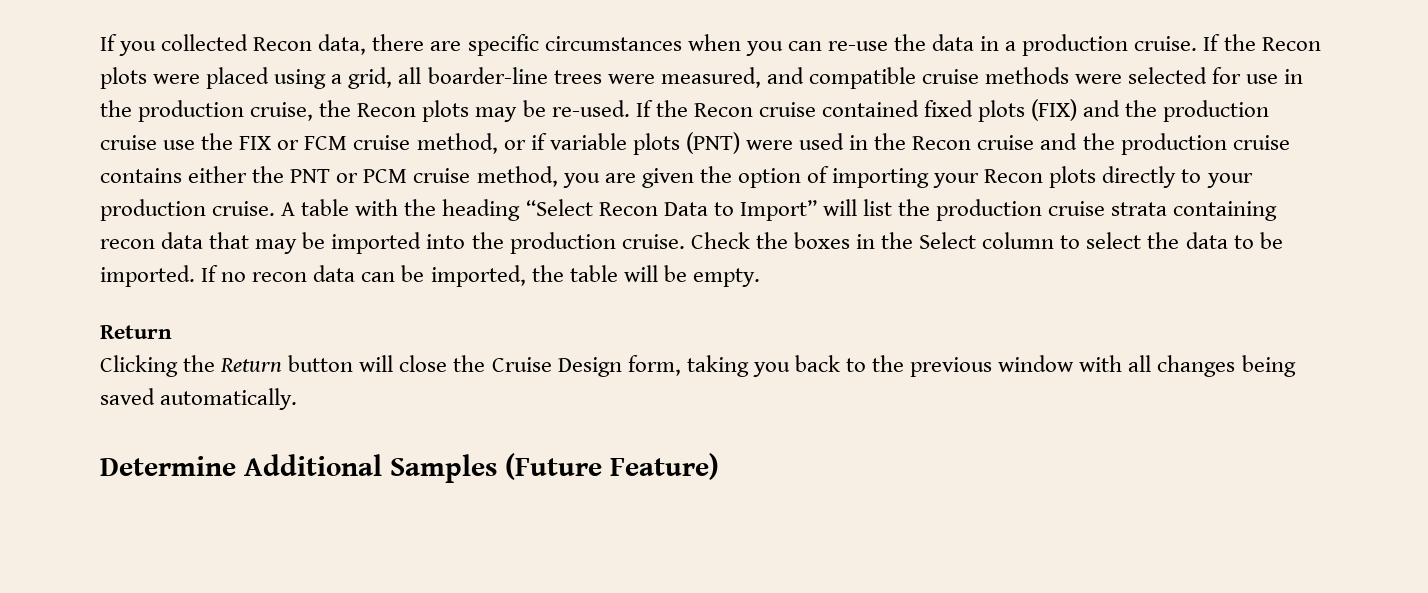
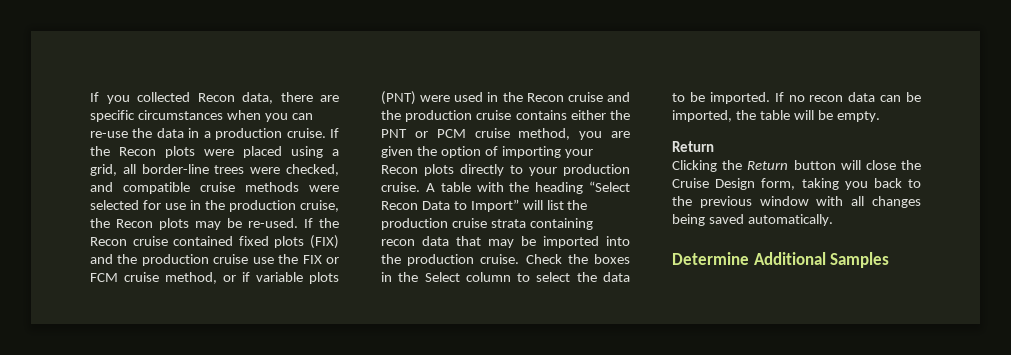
- If the Recon plots were placed using a grid, all boarder-line trees were measured, and compatible cruise methods were selected for use in the production cruise, the Recon plots may be re-used.
+ If the Recon plots were placed using a grid, all border-line trees were checked, and compatible cruise methods were selected for use in the production cruise, the Recon plots may be re-used.
- Determine Additional Samples (Future Feature)
+ Determine Additional Samples

